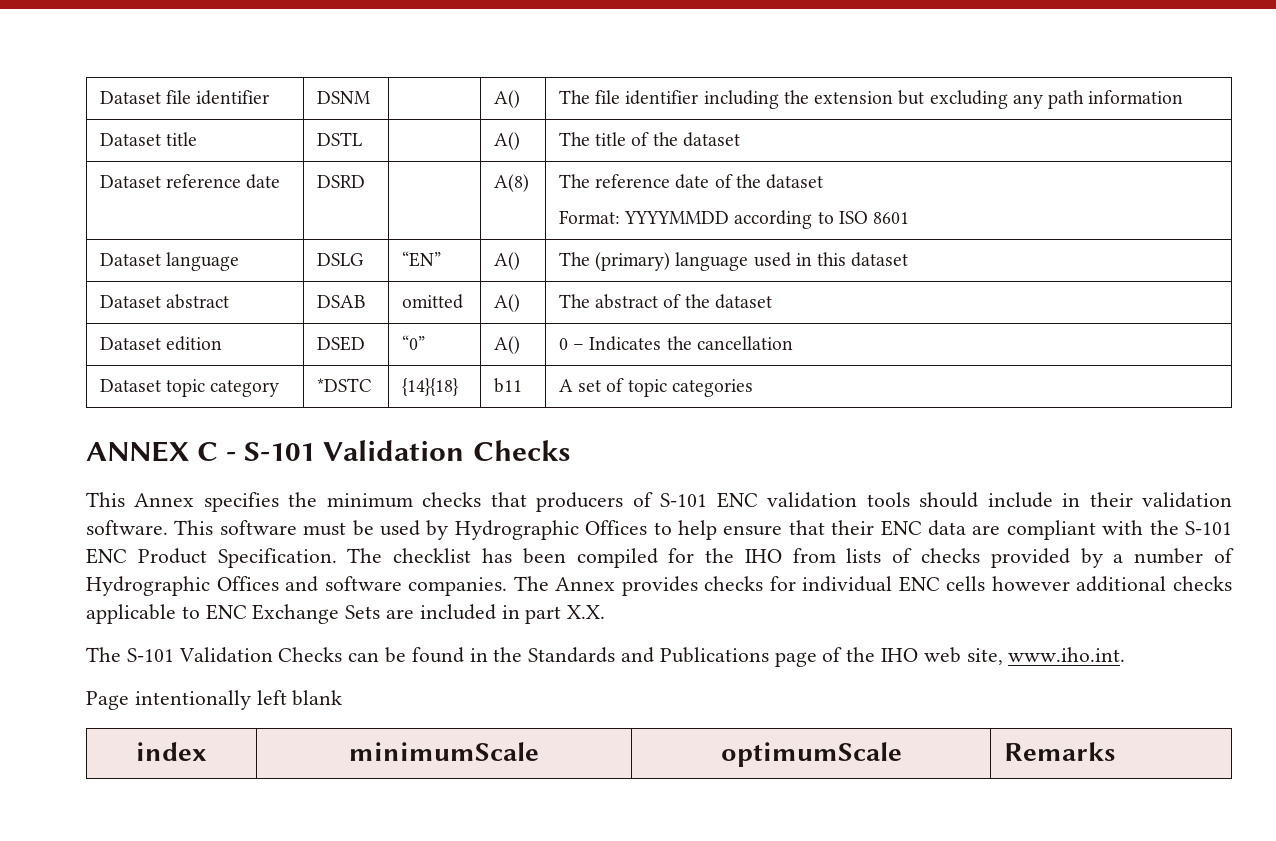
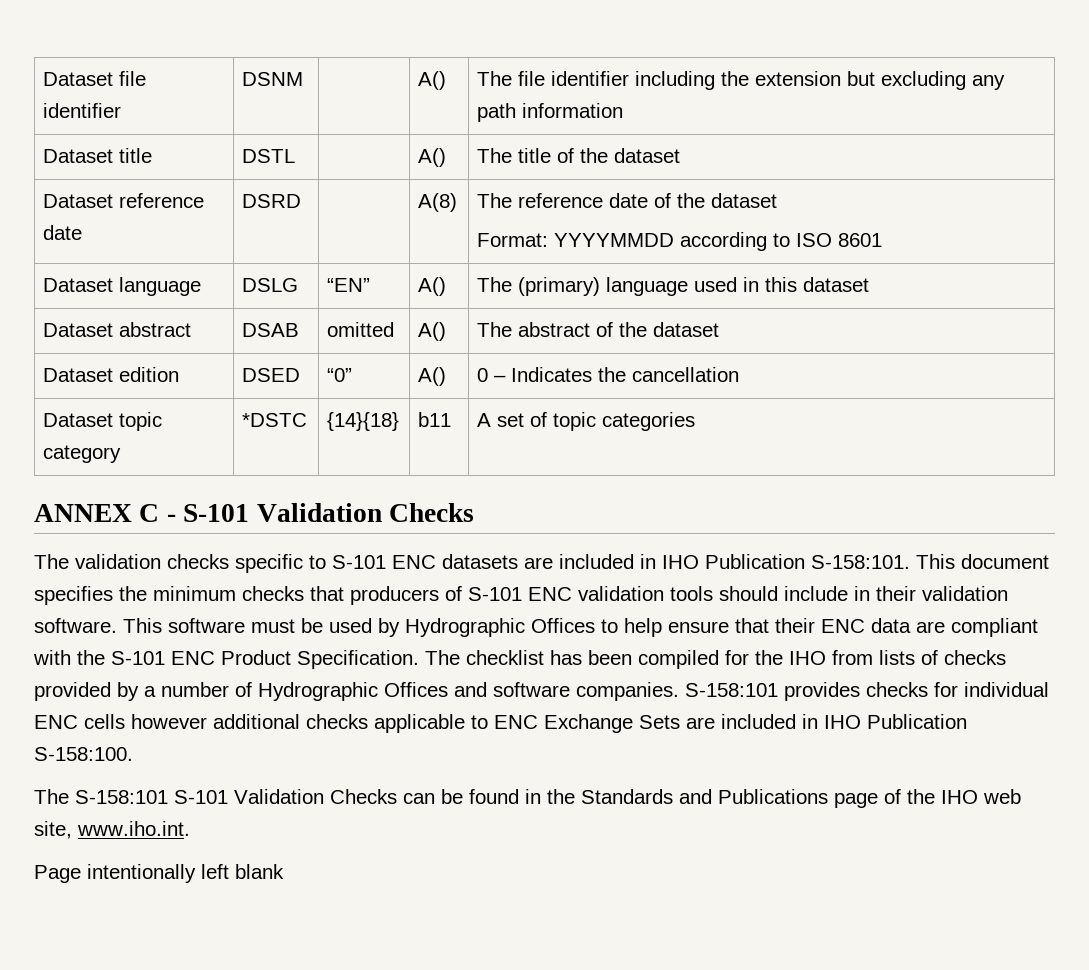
- This Annex specifies the minimum checks that producers of S-101 ENC validation tools should include in their validation software.
+ The validation checks specific to S-101 ENC datasets are included in IHO Publication S-158:101. This document specifies the minimum checks that producers of S-101 ENC validation tools should include in their validation software.
- The Annex provides checks for individual ENC cells however additional checks applicable to ENC Exchange Sets are included in part X.X.
- The S-101 Validation Checks can be found in the Standards and Publications page of the IHO web site, www.iho.int.
+ S-158:101 provides checks for individual ENC cells however additional checks applicable to ENC Exchange Sets are included in IHO Publication S-158:100.
+ The S-158:101 S-101 Validation Checks can be found in the Standards and Publications page of the IHO web site, www.iho.int.
- index | minimumScale | optimumScale | Remarks

